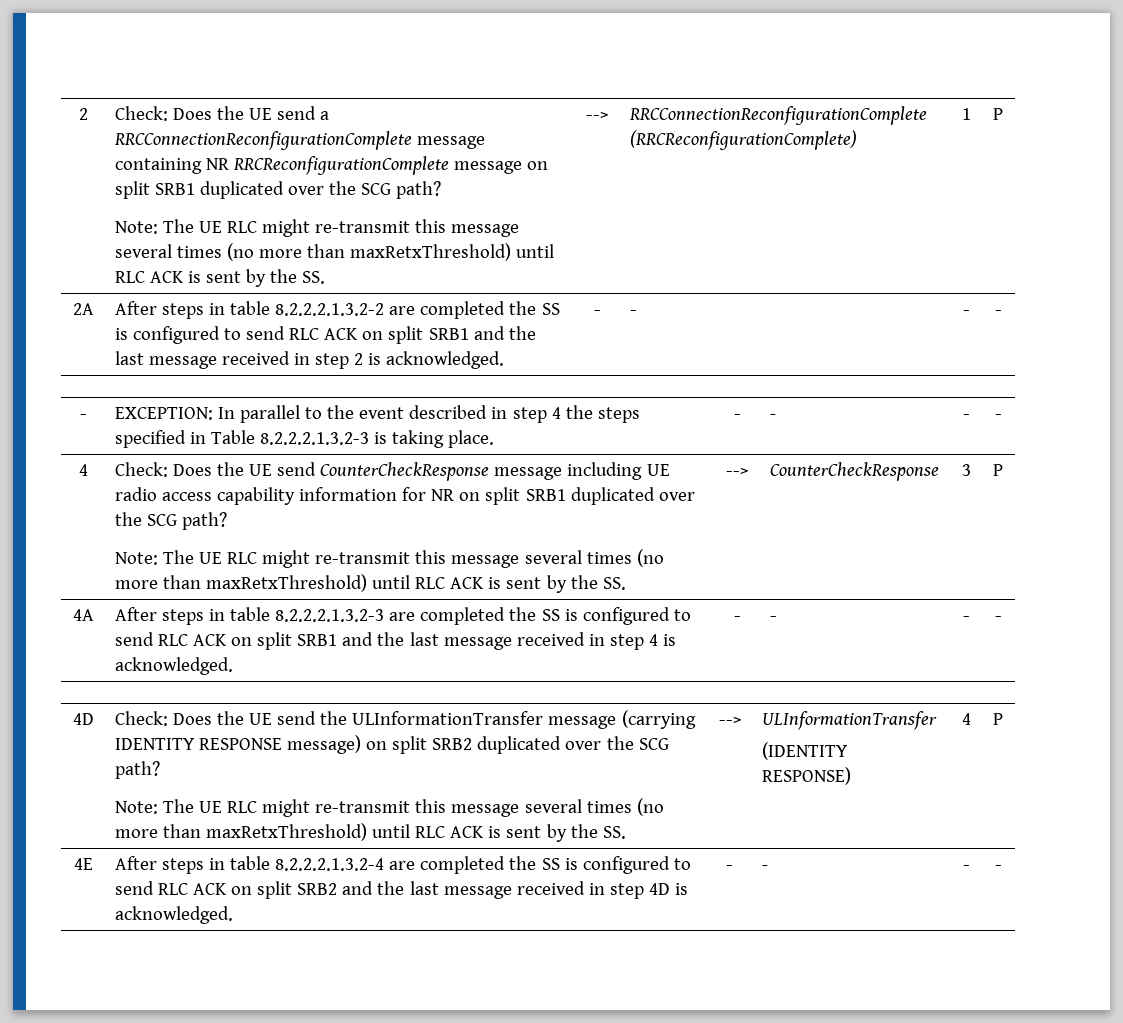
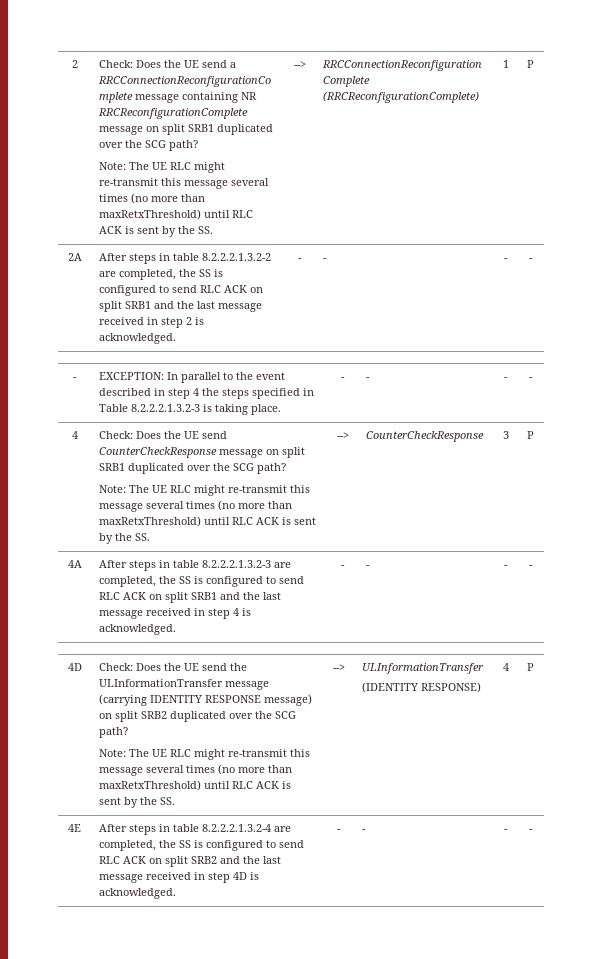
- 2A | After steps in table 8.2.2.2.1.3.2-2 are completed the SS is configured to send RLC ACK on split SRB1 and the last message received in step 2 is acknowledged. | - | - | - | -
+ 2A | After steps in table 8.2.2.2.1.3.2-2 are completed, the SS is configured to send RLC ACK on split SRB1 and the last message received in step 2 is acknowledged. | - | - | - | -
- Check: Does the UE send CounterCheckResponse message including UE radio access capability information for NR on split SRB1 duplicated over the SCG path?
+ Check: Does the UE send CounterCheckResponse message on split SRB1 duplicated over the SCG path?
- 4A | After steps in table 8.2.2.2.1.3.2-3 are completed the SS is configured to send RLC ACK on split SRB1 and the last message received in step 4 is acknowledged. | - | - | - | -
+ 4A | After steps in table 8.2.2.2.1.3.2-3 are completed, the SS is configured to send RLC ACK on split SRB1 and the last message received in step 4 is acknowledged. | - | - | - | -
- 4E | After steps in table 8.2.2.2.1.3.2-4 are completed the SS is configured to send RLC ACK on split SRB2 and the last message received in step 4D is acknowledged. | - | - | - | -
+ 4E | After steps in table 8.2.2.2.1.3.2-4 are completed, the SS is configured to send RLC ACK on split SRB2 and the last message received in step 4D is acknowledged. | - | - | - | -

